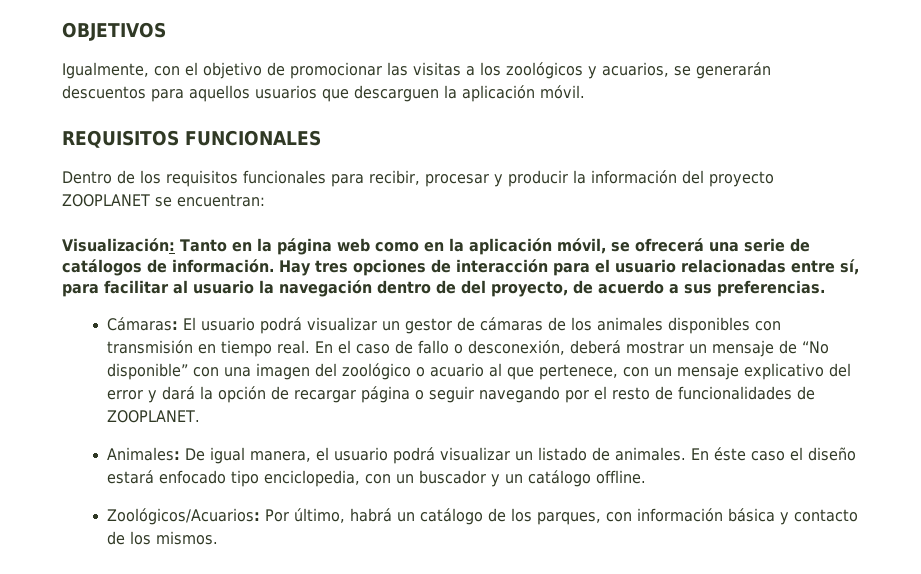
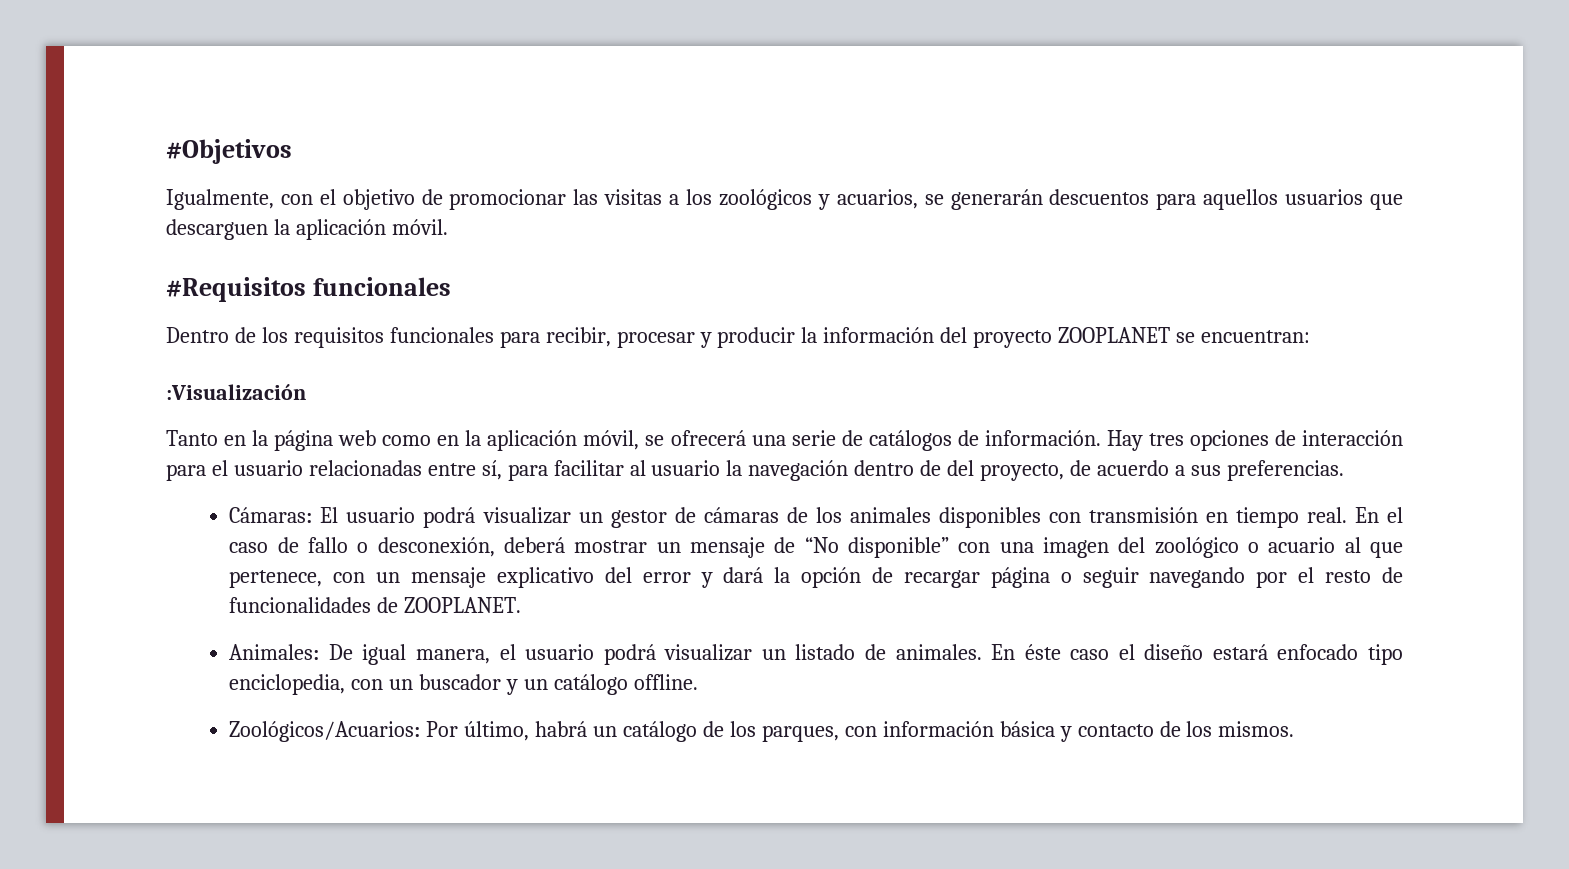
- OBJETIVOS
+ #Objetivos
- REQUISITOS FUNCIONALES
+ #Requisitos funcionales
- Visualización: Tanto en la página web como en la aplicación móvil, se ofrecerá una serie de catálogos de información.
+ :Visualización
+ Tanto en la página web como en la aplicación móvil, se ofrecerá una serie de catálogos de información.

